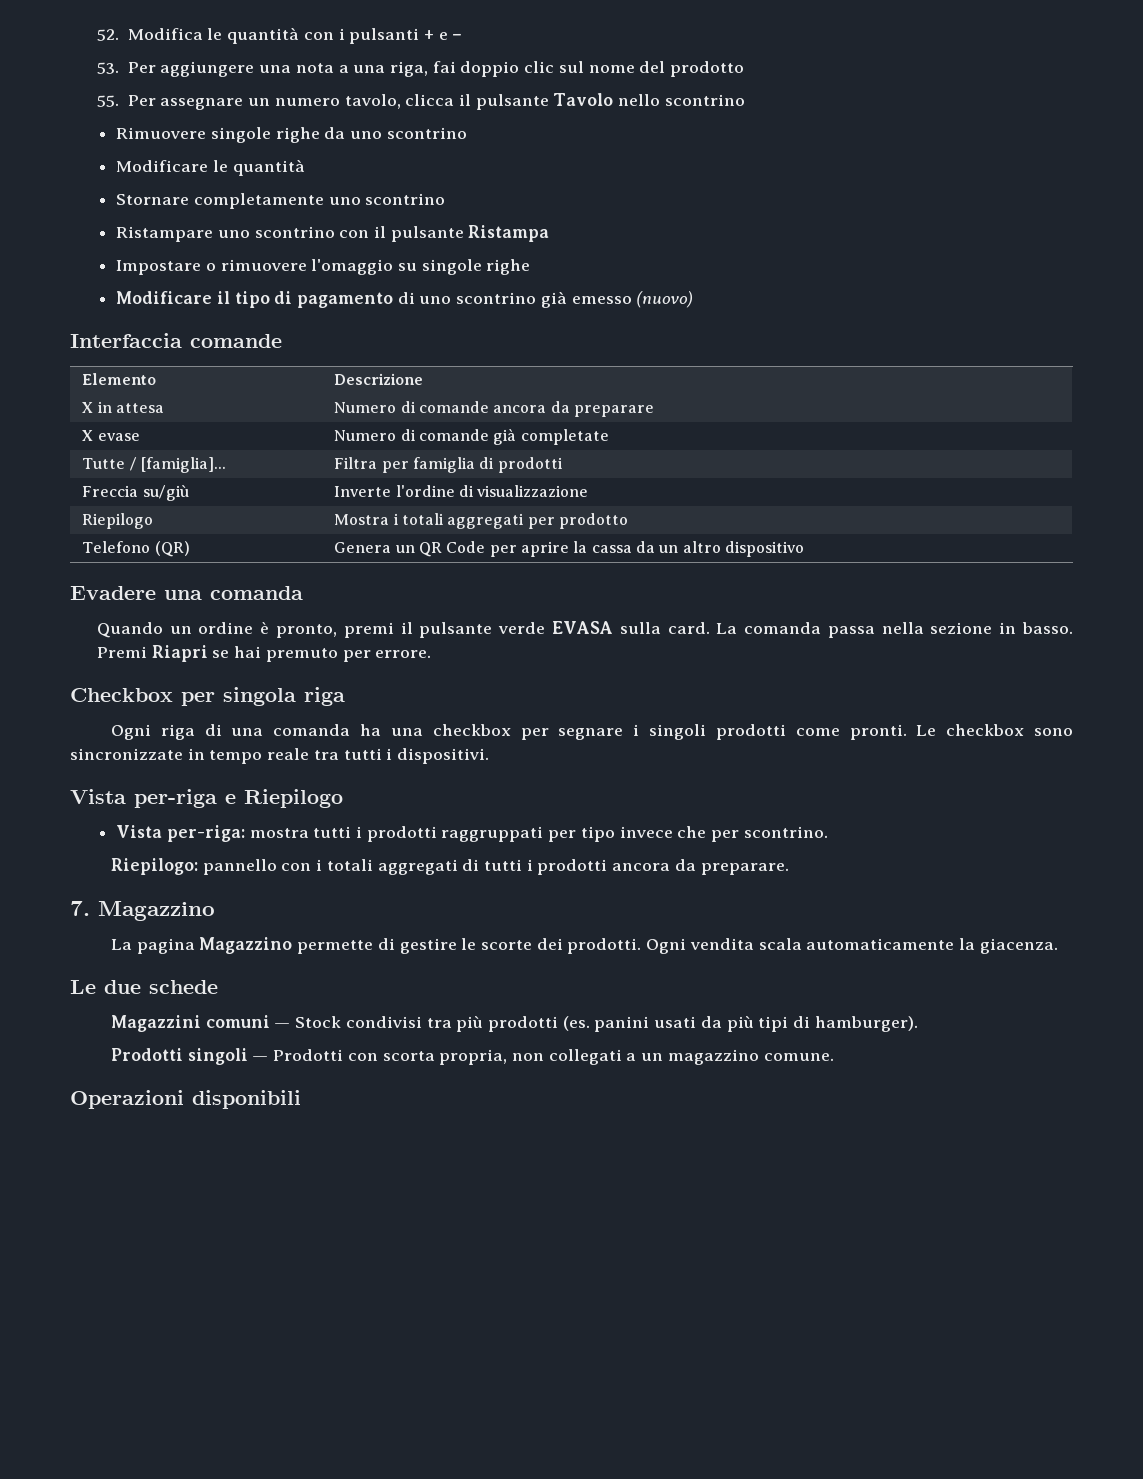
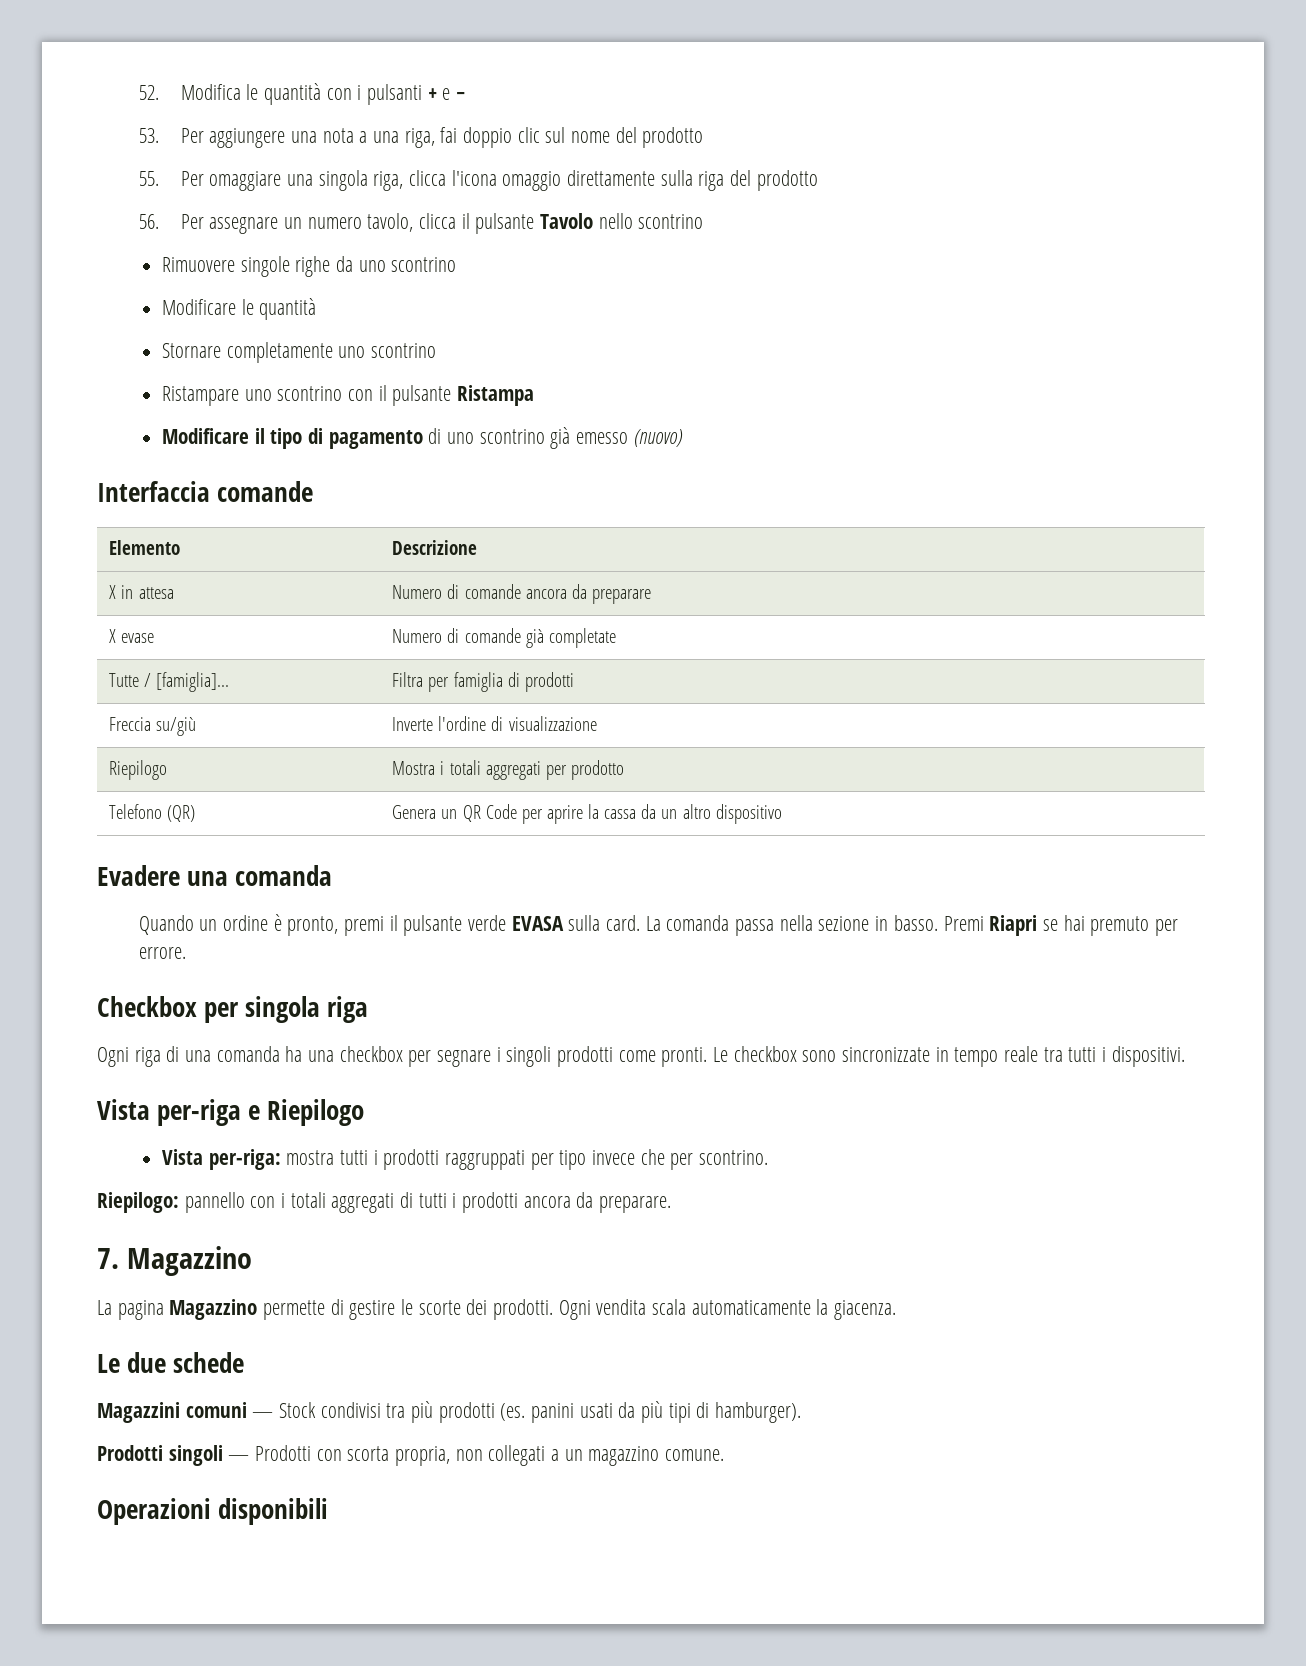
- 55. Per assegnare un numero tavolo, clicca il pulsante Tavolo nello scontrino
+ 55. Per omaggiare una singola riga, clicca l'icona omaggio direttamente sulla riga del prodotto
+ 56. Per assegnare un numero tavolo, clicca il pulsante Tavolo nello scontrino
- Impostare o rimuovere l'omaggio su singole righe

